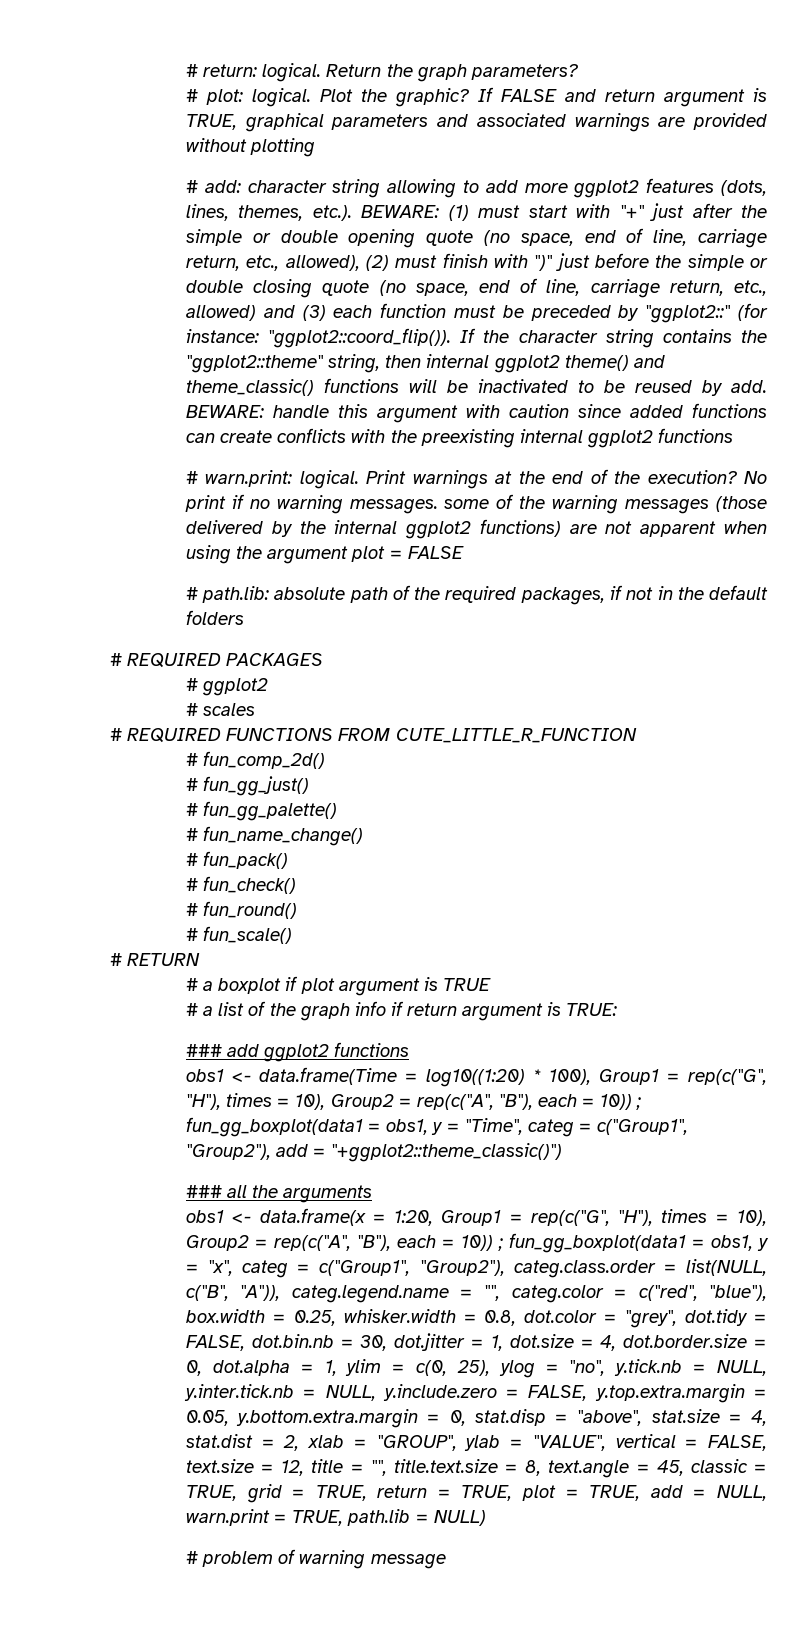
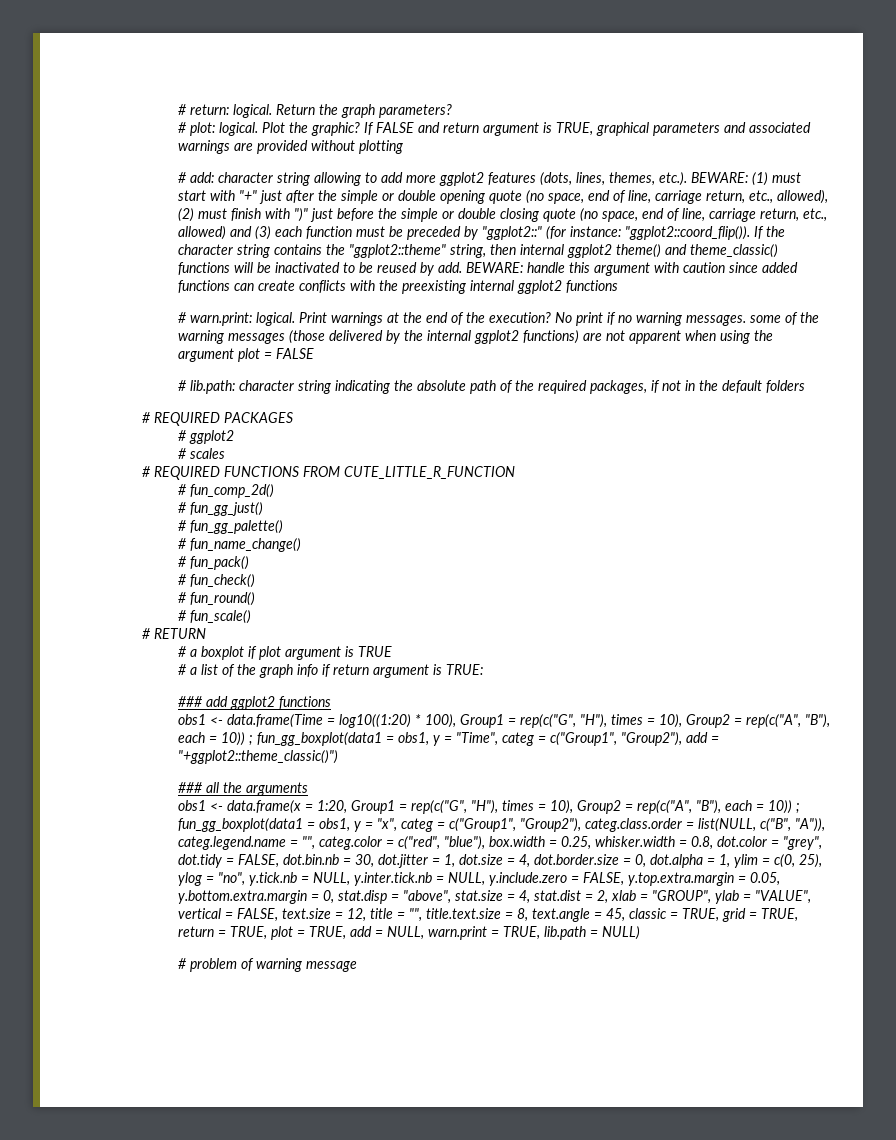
- # path.lib: absolute path of the required packages, if not in the default folders
+ # lib.path: character string indicating the absolute path of the required packages, if not in the default folders
- fun_gg_boxplot(data1 = obs1, y = "x", categ = c("Group1", "Group2"), categ.class.order = list(NULL, c("B", "A")), categ.legend.name = "", categ.color = c("red", "blue"), box.width = 0.25, whisker.width = 0.8, dot.color = "grey", dot.tidy = FALSE, dot.bin.nb = 30, dot.jitter = 1, dot.size = 4, dot.border.size = 0, dot.alpha = 1, ylim = c(0, 25), ylog = "no", y.tick.nb = NULL, y.inter.tick.nb = NULL, y.include.zero = FALSE, y.top.extra.margin = 0.05, y.bottom.extra.margin = 0, stat.disp = "above", stat.size = 4, stat.dist = 2, xlab = "GROUP", ylab = "VALUE", vertical = FALSE, text.size = 12, title = "", title.text.size = 8, text.angle = 45, classic = TRUE, grid = TRUE, return = TRUE, plot = TRUE, add = NULL, warn.print = TRUE, path.lib = NULL)
+ fun_gg_boxplot(data1 = obs1, y = "x", categ = c("Group1", "Group2"), categ.class.order = list(NULL, c("B", "A")), categ.legend.name = "", categ.color = c("red", "blue"), box.width = 0.25, whisker.width = 0.8, dot.color = "grey", dot.tidy = FALSE, dot.bin.nb = 30, dot.jitter = 1, dot.size = 4, dot.border.size = 0, dot.alpha = 1, ylim = c(0, 25), ylog = "no", y.tick.nb = NULL, y.inter.tick.nb = NULL, y.include.zero = FALSE, y.top.extra.margin = 0.05, y.bottom.extra.margin = 0, stat.disp = "above", stat.size = 4, stat.dist = 2, xlab = "GROUP", ylab = "VALUE", vertical = FALSE, text.size = 12, title = "", title.text.size = 8, text.angle = 45, classic = TRUE, grid = TRUE, return = TRUE, plot = TRUE, add = NULL, warn.print = TRUE, lib.path = NULL)

